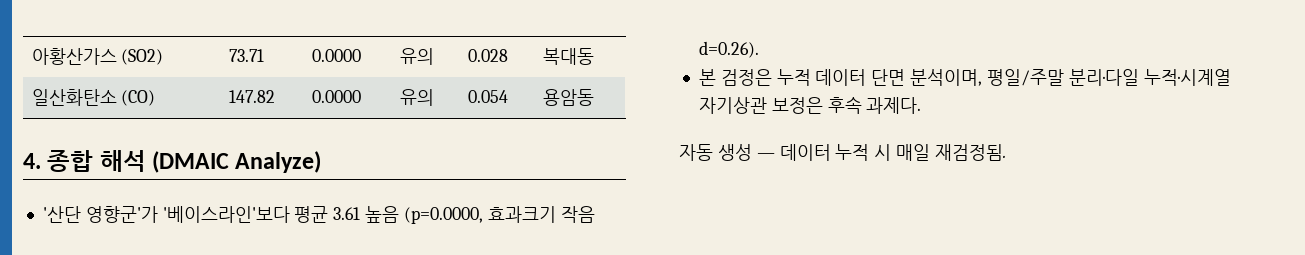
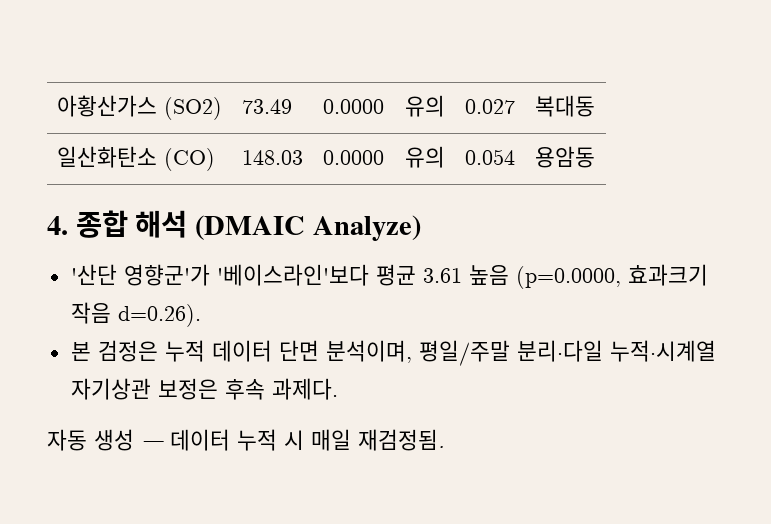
- 아황산가스 (SO2) | 73.71 | 0.0000 | 유의 | 0.028 | 복대동
+ 아황산가스 (SO2) | 73.49 | 0.0000 | 유의 | 0.027 | 복대동
- 일산화탄소 (CO) | 147.82 | 0.0000 | 유의 | 0.054 | 용암동
+ 일산화탄소 (CO) | 148.03 | 0.0000 | 유의 | 0.054 | 용암동

